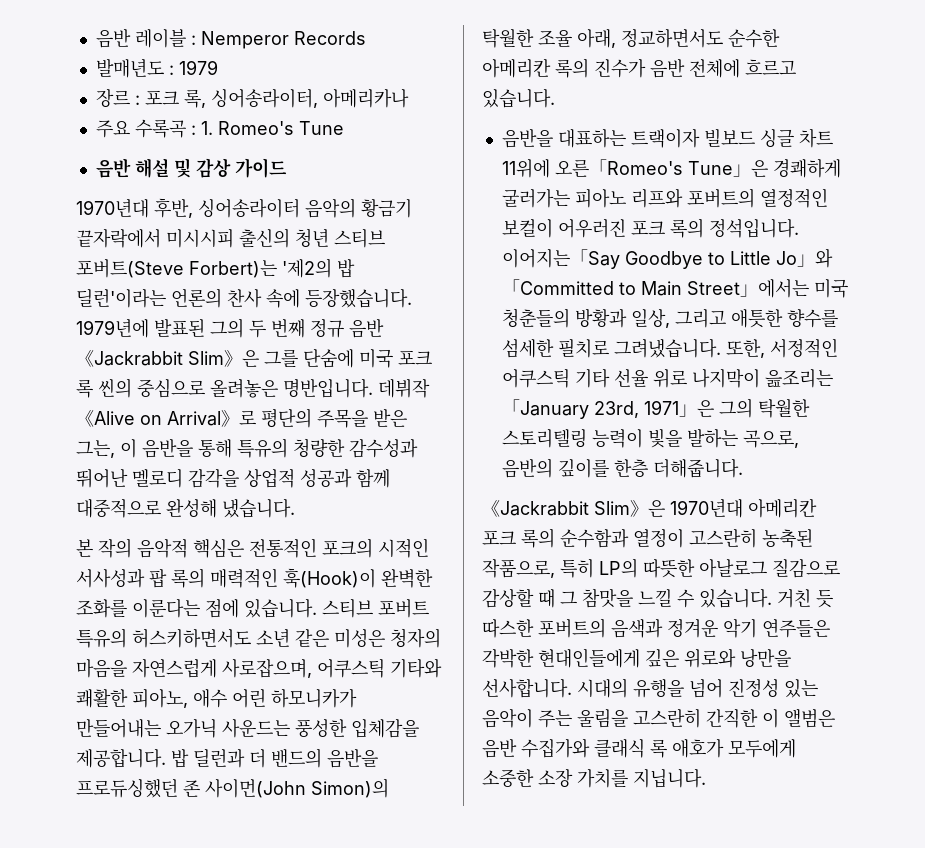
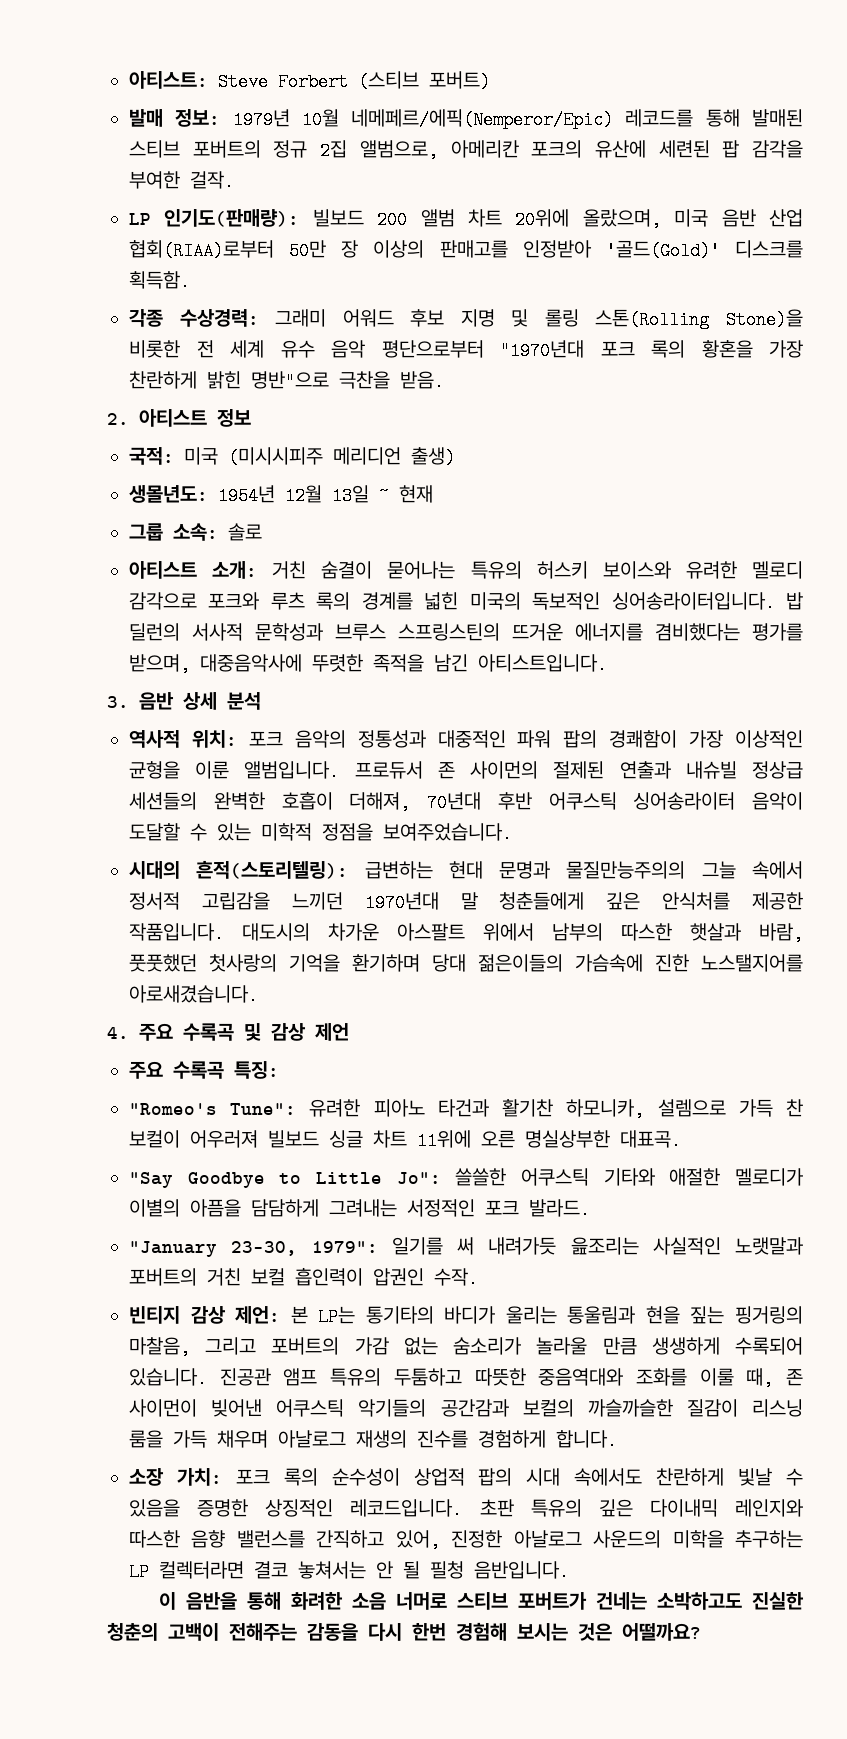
- 음반 레이블 : Nemperor Records
- 발매년도 : 1979
- 장르 : 포크 록, 싱어송라이터, 아메리카나
- 주요 수록곡 : 1. Romeo's Tune
- 음반 해설 및 감상 가이드
- 1970년대 후반, 싱어송라이터 음악의 황금기 끝자락에서 미시시피 출신의 청년 스티브 포버트(Steve Forbert)는 '제2의 밥 딜런'이라는 언론의 찬사 속에 등장했습니다. 1979년에 발표된 그의 두 번째 정규 음반《Jackrabbit Slim》은 그를 단숨에 미국 포크 록 씬의 중심으로 올려놓은 명반입니다. 데뷔작《Alive on Arrival》로 평단의 주목을 받은 그는, 이 음반을 통해 특유의 청량한 감수성과 뛰어난 멜로디 감각을 상업적 성공과 함께 대중적으로 완성해 냈습니다.
- 본 작의 음악적 핵심은 전통적인 포크의 시적인 서사성과 팝 록의 매력적인 훅(Hook)이 완벽한 조화를 이룬다는 점에 있습니다. 스티브 포버트 특유의 허스키하면서도 소년 같은 미성은 청자의 마음을 자연스럽게 사로잡으며, 어쿠스틱 기타와 쾌활한 피아노, 애수 어린 하모니카가 만들어내는 오가닉 사운드는 풍성한 입체감을 제공합니다. 밥 딜런과 더 밴드의 음반을 프로듀싱했던 존 사이먼(John Simon)의 탁월한 조율 아래, 정교하면서도 순수한 아메리칸 록의 진수가 음반 전체에 흐르고 있습니다.
- 음반을 대표하는 트랙이자 빌보드 싱글 차트 11위에 오른「Romeo's Tune」은 경쾌하게 굴러가는 피아노 리프와 포버트의 열정적인 보컬이 어우러진 포크 록의 정석입니다. 이어지는「Say Goodbye to Little Jo」와「Committed to Main Street」에서는 미국 청춘들의 방황과 일상, 그리고 애틋한 향수를 섬세한 필치로 그려냈습니다. 또한, 서정적인 어쿠스틱 기타 선율 위로 나지막이 읊조리는「January 23rd, 1971」은 그의 탁월한 스토리텔링 능력이 빛을 발하는 곡으로, 음반의 깊이를 한층 더해줍니다.
- 《Jackrabbit Slim》은 1970년대 아메리칸 포크 록의 순수함과 열정이 고스란히 농축된 작품으로, 특히 LP의 따뜻한 아날로그 질감으로 감상할 때 그 참맛을 느낄 수 있습니다. 거친 듯 따스한 포버트의 음색과 정겨운 악기 연주들은 각박한 현대인들에게 깊은 위로와 낭만을 선사합니다. 시대의 유행을 넘어 진정성 있는 음악이 주는 울림을 고스란히 간직한 이 앨범은 음반 수집가와 클래식 록 애호가 모두에게 소중한 소장 가치를 지닙니다.
+ 아티스트: Steve Forbert (스티브 포버트)
+ 발매 정보: 1979년 10월 네메페르/에픽(Nemperor/Epic) 레코드를 통해 발매된 스티브 포버트의 정규 2집 앨범으로, 아메리칸 포크의 유산에 세련된 팝 감각을 부여한 걸작.
+ LP 인기도(판매량): 빌보드 200 앨범 차트 20위에 올랐으며, 미국 음반 산업 협회(RIAA)로부터 50만 장 이상의 판매고를 인정받아 '골드(Gold)' 디스크를 획득함.
+ 각종 수상경력: 그래미 어워드 후보 지명 및 롤링 스톤(Rolling Stone)을 비롯한 전 세계 유수 음악 평단으로부터 "1970년대 포크 록의 황혼을 가장 찬란하게 밝힌 명반"으로 극찬을 받음.
+ 2. 아티스트 정보
+ 국적: 미국 (미시시피주 메리디언 출생)
+ 생몰년도: 1954년 12월 13일 ~ 현재
+ 그룹 소속: 솔로
+ 아티스트 소개: 거친 숨결이 묻어나는 특유의 허스키 보이스와 유려한 멜로디 감각으로 포크와 루츠 록의 경계를 넓힌 미국의 독보적인 싱어송라이터입니다. 밥 딜런의 서사적 문학성과 브루스 스프링스틴의 뜨거운 에너지를 겸비했다는 평가를 받으며, 대중음악사에 뚜렷한 족적을 남긴 아티스트입니다.
+ 3. 음반 상세 분석
+ 역사적 위치: 포크 음악의 정통성과 대중적인 파워 팝의 경쾌함이 가장 이상적인 균형을 이룬 앨범입니다. 프로듀서 존 사이먼의 절제된 연출과 내슈빌 정상급 세션들의 완벽한 호흡이 더해져, 70년대 후반 어쿠스틱 싱어송라이터 음악이 도달할 수 있는 미학적 정점을 보여주었습니다.
+ 시대의 흔적(스토리텔링): 급변하는 현대 문명과 물질만능주의의 그늘 속에서 정서적 고립감을 느끼던 1970년대 말 청춘들에게 깊은 안식처를 제공한 작품입니다. 대도시의 차가운 아스팔트 위에서 남부의 따스한 햇살과 바람, 풋풋했던 첫사랑의 기억을 환기하며 당대 젊은이들의 가슴속에 진한 노스탤지어를 아로새겼습니다.
+ 4. 주요 수록곡 및 감상 제언
+ 주요 수록곡 특징:
+ "Romeo's Tune": 유려한 피아노 타건과 활기찬 하모니카, 설렘으로 가득 찬 보컬이 어우러져 빌보드 싱글 차트 11위에 오른 명실상부한 대표곡.
+ "Say Goodbye to Little Jo": 쓸쓸한 어쿠스틱 기타와 애절한 멜로디가 이별의 아픔을 담담하게 그려내는 서정적인 포크 발라드.
+ "January 23-30, 1979": 일기를 써 내려가듯 읊조리는 사실적인 노랫말과 포버트의 거친 보컬 흡인력이 압권인 수작.
+ 빈티지 감상 제언: 본 LP는 통기타의 바디가 울리는 통울림과 현을 짚는 핑거링의 마찰음, 그리고 포버트의 가감 없는 숨소리가 놀라울 만큼 생생하게 수록되어 있습니다. 진공관 앰프 특유의 두툼하고 따뜻한 중음역대와 조화를 이룰 때, 존 사이먼이 빚어낸 어쿠스틱 악기들의 공간감과 보컬의 까슬까슬한 질감이 리스닝 룸을 가득 채우며 아날로그 재생의 진수를 경험하게 합니다.
+ 소장 가치: 포크 록의 순수성이 상업적 팝의 시대 속에서도 찬란하게 빛날 수 있음을 증명한 상징적인 레코드입니다. 초판 특유의 깊은 다이내믹 레인지와 따스한 음향 밸런스를 간직하고 있어, 진정한 아날로그 사운드의 미학을 추구하는 LP 컬렉터라면 결코 놓쳐서는 안 될 필청 음반입니다.
+ 이 음반을 통해 화려한 소음 너머로 스티브 포버트가 건네는 소박하고도 진실한 청춘의 고백이 전해주는 감동을 다시 한번 경험해 보시는 것은 어떨까요?

